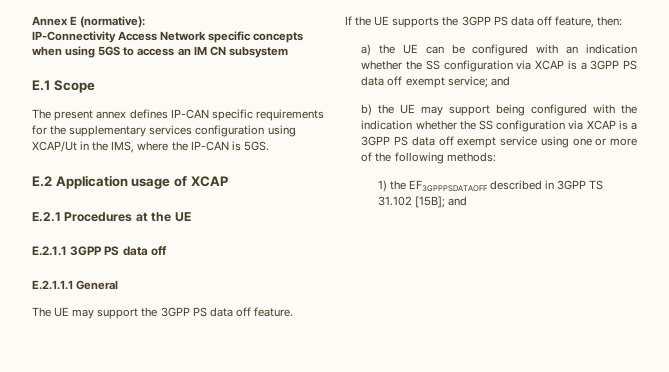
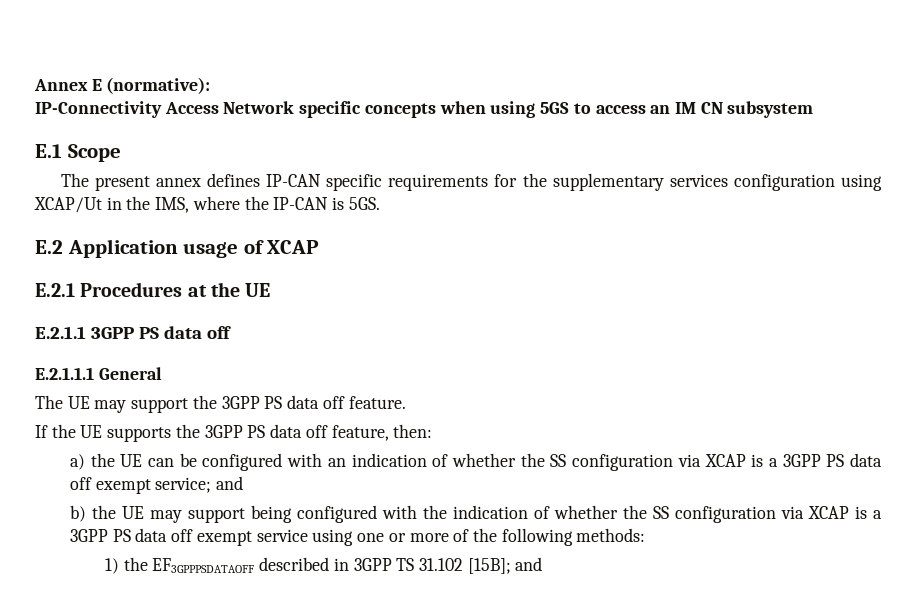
- a) the UE can be configured with an indication whether the SS configuration via XCAP is a 3GPP PS data off exempt service; and
+ a) the UE can be configured with an indication of whether the SS configuration via XCAP is a 3GPP PS data off exempt service; and
- b) the UE may support being configured with the indication whether the SS configuration via XCAP is a 3GPP PS data off exempt service using one or more of the following methods:
+ b) the UE may support being configured with the indication of whether the SS configuration via XCAP is a 3GPP PS data off exempt service using one or more of the following methods:

